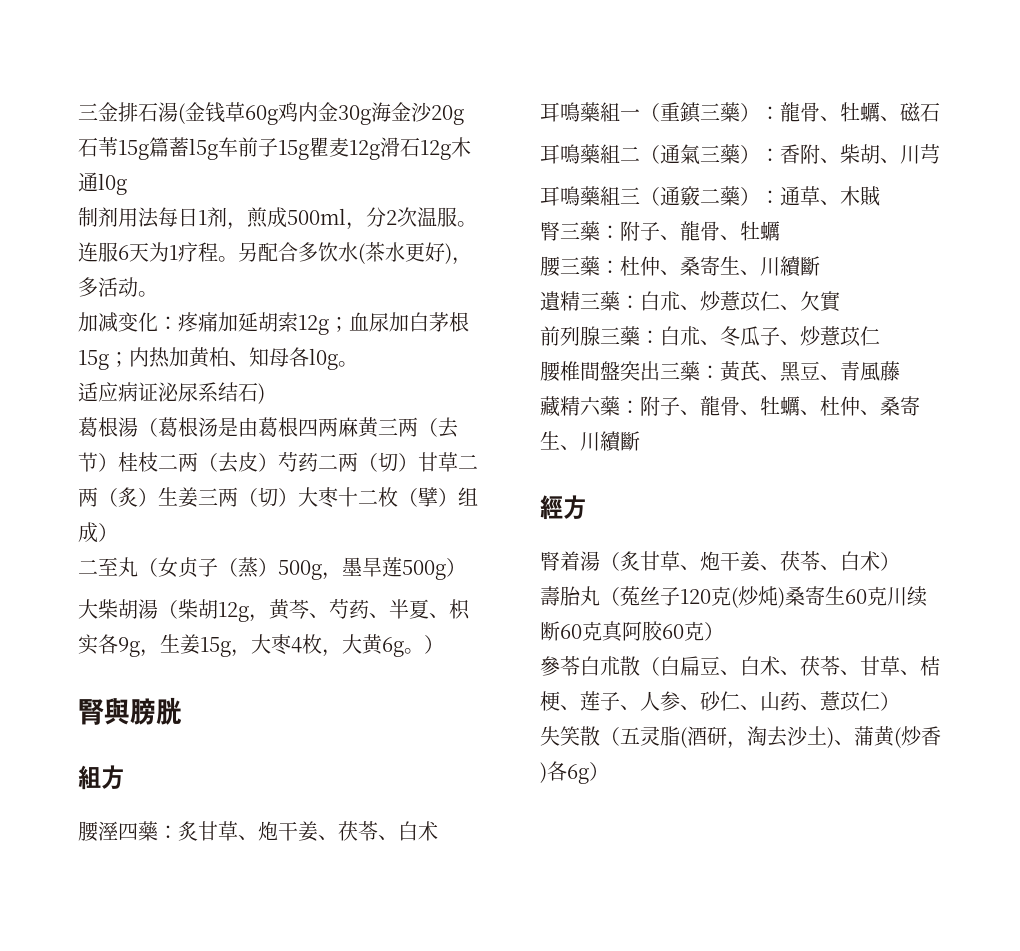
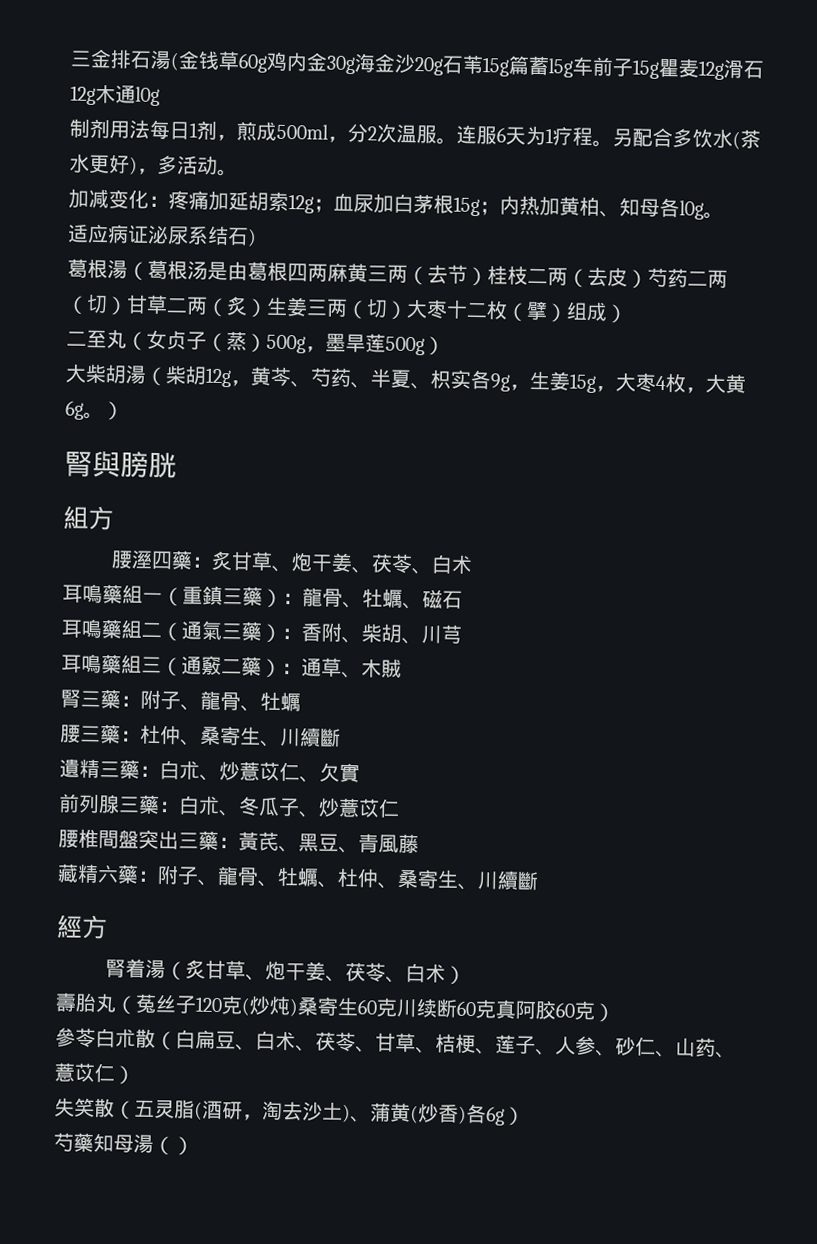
+ 芍藥知母湯（）

